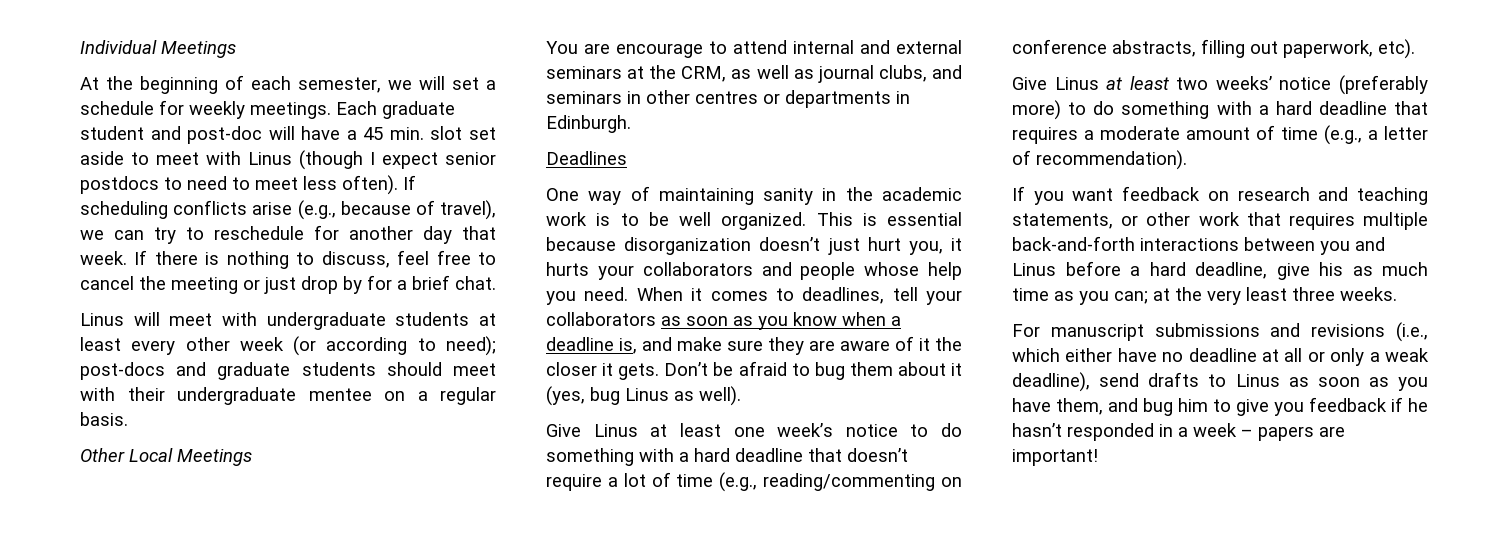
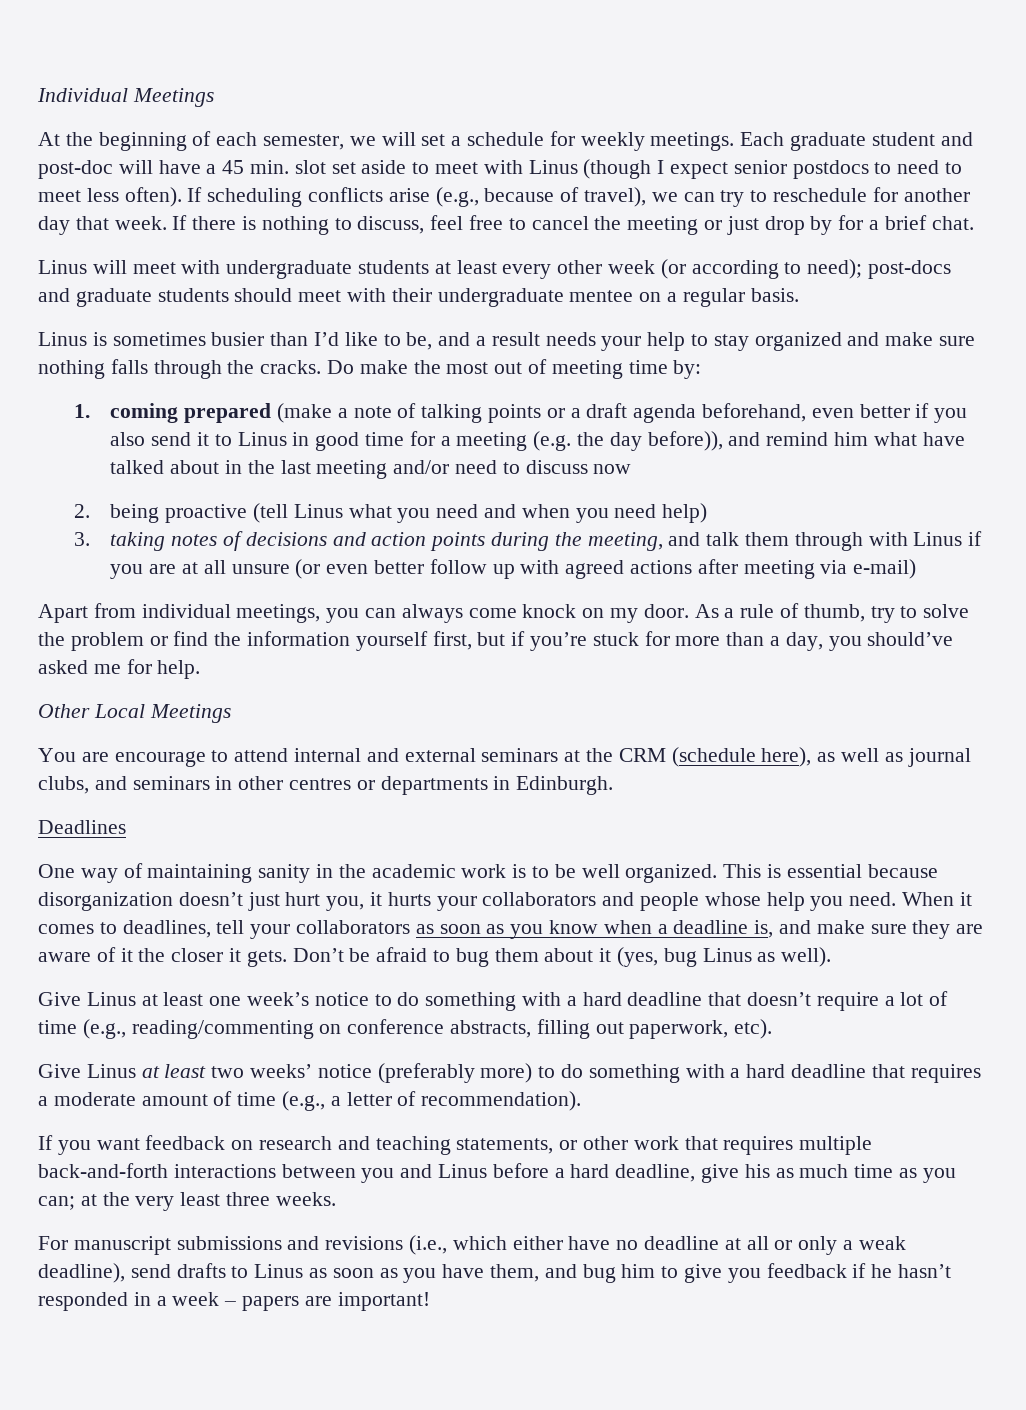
+ Linus is sometimes busier than I’d like to be, and a result needs your help to stay organized and make sure nothing falls through the cracks. Do make the most out of meeting time by:
+ 1. coming prepared (make a note of talking points or a draft agenda beforehand, even better if you also send it to Linus in good time for a meeting (e.g. the day before)), and remind him what have talked about in the last meeting and/or need to discuss now
+ 2. being proactive (tell Linus what you need and when you need help)
+ 3. taking notes of decisions and action points during the meeting, and talk them through with Linus if you are at all unsure (or even better follow up with agreed actions after meeting via e-mail)
+ Apart from individual meetings, you can always come knock on my door. As a rule of thumb, try to solve the problem or find the information yourself first, but if you’re stuck for more than a day, you should’ve asked me for help.
- You are encourage to attend internal and external seminars at the CRM, as well as journal clubs, and seminars in other centres or departments in Edinburgh.
+ You are encourage to attend internal and external seminars at the CRM (schedule here), as well as journal clubs, and seminars in other centres or departments in Edinburgh.

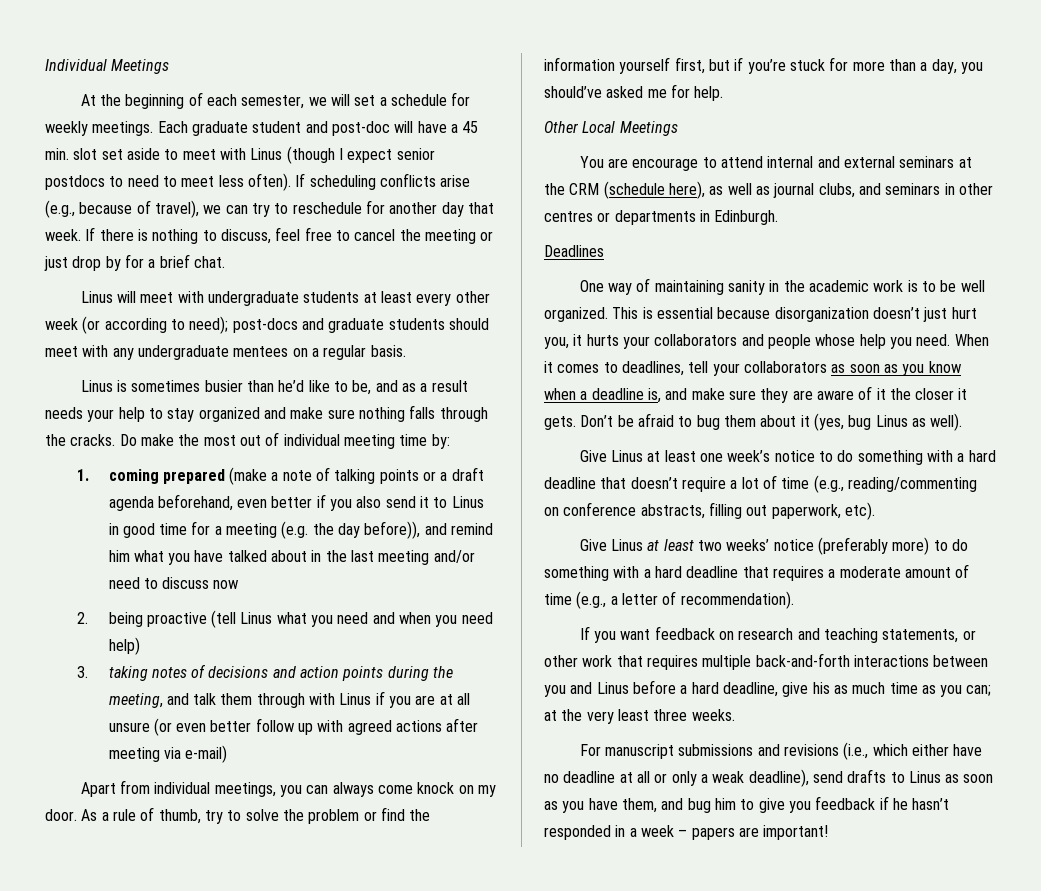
- Linus will meet with undergraduate students at least every other week (or according to need); post-docs and graduate students should meet with their undergraduate mentee on a regular basis.
+ Linus will meet with undergraduate students at least every other week (or according to need); post-docs and graduate students should meet with any undergraduate mentees on a regular basis.
- Linus is sometimes busier than I’d like to be, and a result needs your help to stay organized and make sure nothing falls through the cracks.
+ Linus is sometimes busier than he’d like to be, and as a result needs your help to stay organized and make sure nothing falls through the cracks.
- Do make the most out of meeting time by:
+ Do make the most out of individual meeting time by:
- 1. coming prepared (make a note of talking points or a draft agenda beforehand, even better if you also send it to Linus in good time for a meeting (e.g. the day before)), and remind him what have talked about in the last meeting and/or need to discuss now
+ 1. coming prepared (make a note of talking points or a draft agenda beforehand, even better if you also send it to Linus in good time for a meeting (e.g. the day before)), and remind him what you have talked about in the last meeting and/or need to discuss now

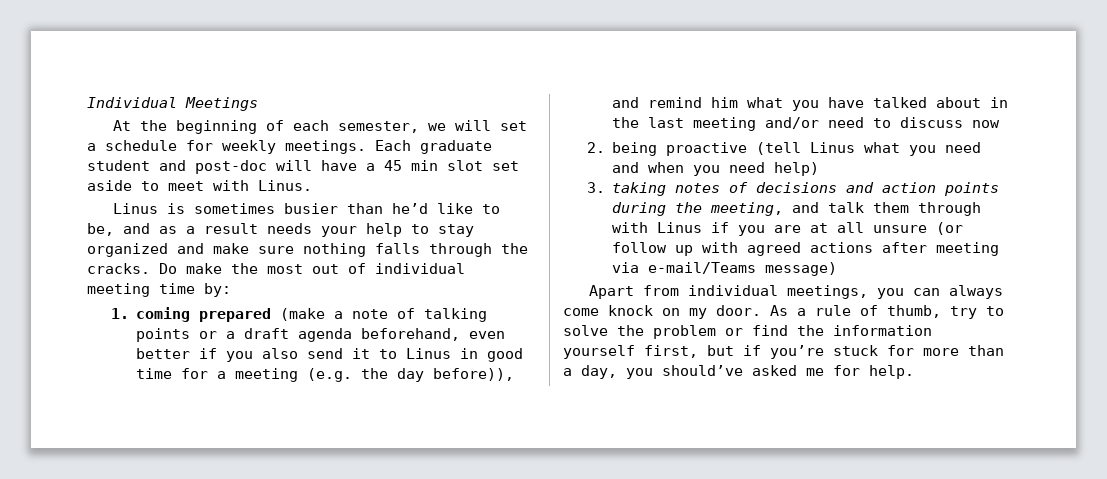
- Each graduate student and post-doc will have a 45 min. slot set aside to meet with Linus (though I expect senior postdocs to need to meet less often). If scheduling conflicts arise (e.g., because of travel), we can try to reschedule for another day that week. If there is nothing to discuss, feel free to cancel the meeting or just drop by for a brief chat.
- Linus will meet with undergraduate students at least every other week (or according to need); post-docs and graduate students should meet with any undergraduate mentees on a regular basis.
+ Each graduate student and post-doc will have a 45 min slot set aside to meet with Linus.
- 3. taking notes of decisions and action points during the meeting, and talk them through with Linus if you are at all unsure (or even better follow up with agreed actions after meeting via e-mail)
+ 3. taking notes of decisions and action points during the meeting, and talk them through with Linus if you are at all unsure (or follow up with agreed actions after meeting via e-mail/Teams message)
- Other Local Meetings
- You are encourage to attend internal and external seminars at the CRM (schedule here), as well as journal clubs, and seminars in other centres or departments in Edinburgh.
- Deadlines
- One way of maintaining sanity in the academic work is to be well organized. This is essential because disorganization doesn’t just hurt you, it hurts your collaborators and people whose help you need. When it comes to deadlines, tell your collaborators as soon as you know when a deadline is, and make sure they are aware of it the closer it gets. Don’t be afraid to bug them about it (yes, bug Linus as well).
- Give Linus at least one week’s notice to do something with a hard deadline that doesn’t require a lot of time (e.g., reading/commenting on conference abstracts, filling out paperwork, etc).
- Give Linus at least two weeks’ notice (preferably more) to do something with a hard deadline that requires a moderate amount of time (e.g., a letter of recommendation).
- If you want feedback on research and teaching statements, or other work that requires multiple back-and-forth interactions between you and Linus before a hard deadline, give his as much time as you can; at the very least three weeks.
- For manuscript submissions and revisions (i.e., which either have no deadline at all or only a weak deadline), send drafts to Linus as soon as you have them, and bug him to give you feedback if he hasn’t responded in a week – papers are important!

